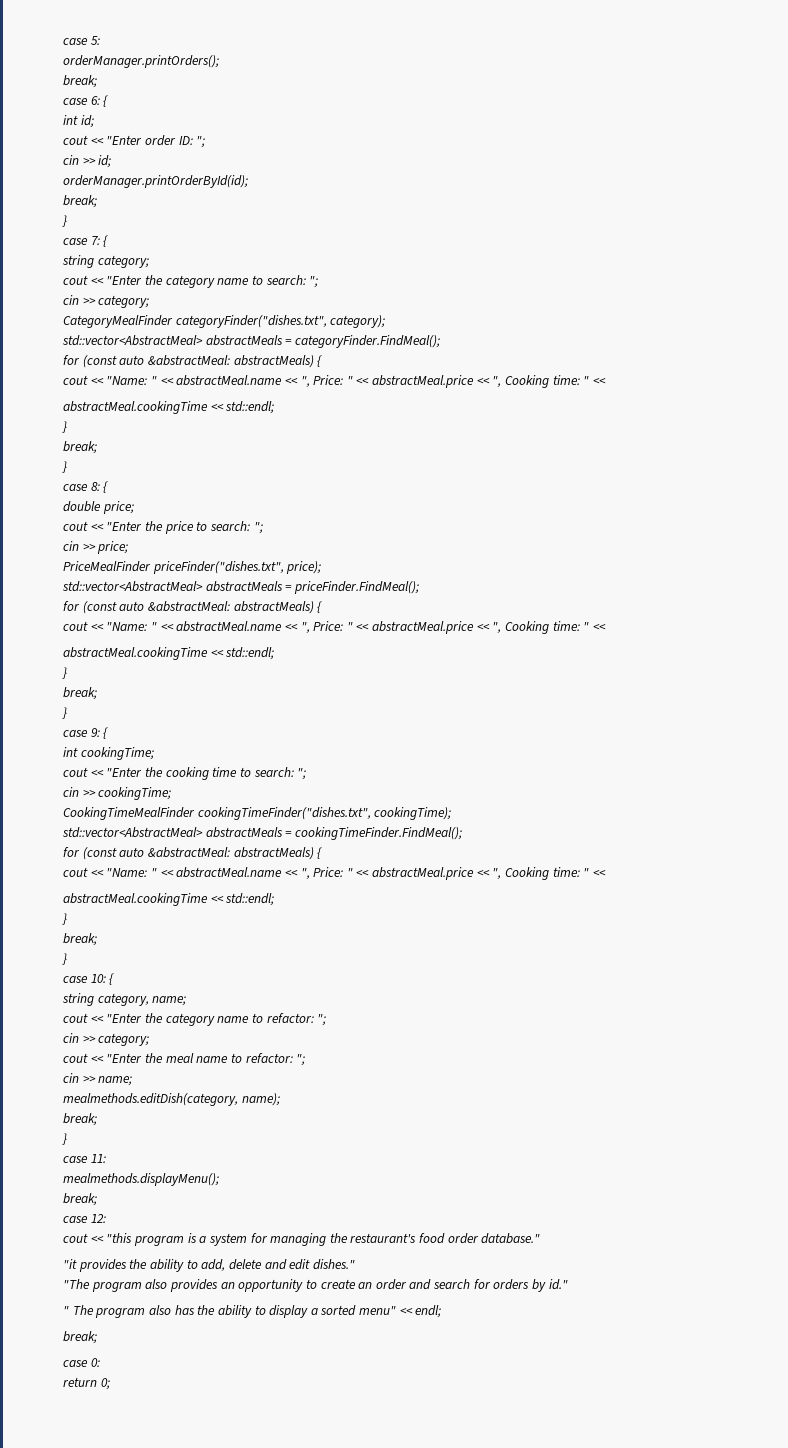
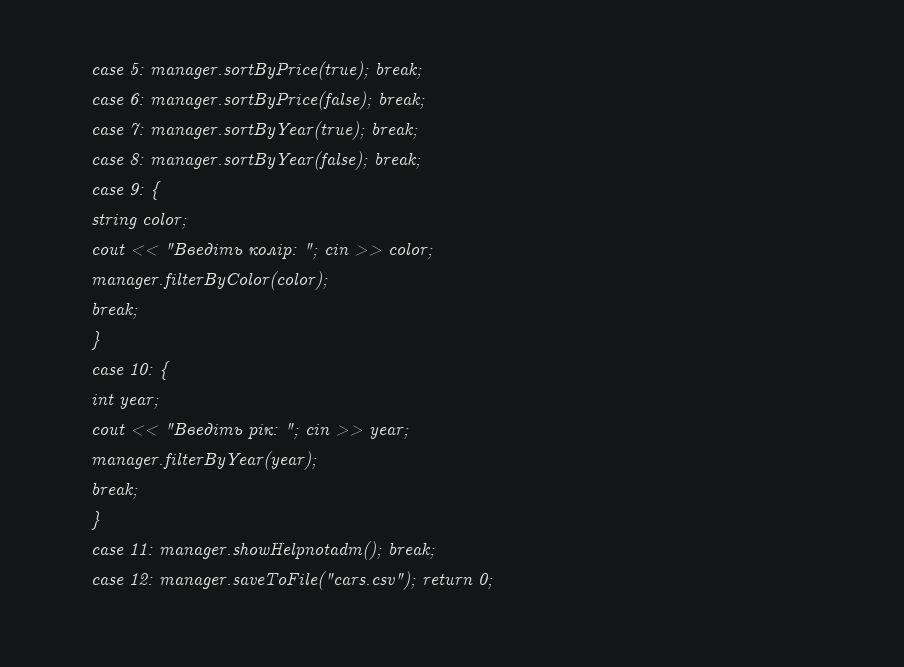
- case 5:
- orderManager.printOrders();
- break;
+ case 5: manager.sortByPrice(true); break;
- case 6: {
- int id;
- cout << "Enter order ID: ";
- cin >> id;
- orderManager.printOrderById(id);
- break;
- }
+ case 6: manager.sortByPrice(false); break;
- case 7: {
- string category;
- cout << "Enter the category name to search: ";
- cin >> category;
- CategoryMealFinder categoryFinder("dishes.txt", category);
- std::vector<AbstractMeal> abstractMeals = categoryFinder.FindMeal();
- for (const auto &abstractMeal: abstractMeals) {
- cout << "Name: " << abstractMeal.name << ", Price: " << abstractMeal.price << ", Cooking time: " <<
- abstractMeal.cookingTime << std::endl;
- }
- break;
- }
+ case 7: manager.sortByYear(true); break;
- case 8: {
- double price;
- cout << "Enter the price to search: ";
- cin >> price;
- PriceMealFinder priceFinder("dishes.txt", price);
- std::vector<AbstractMeal> abstractMeals = priceFinder.FindMeal();
- for (const auto &abstractMeal: abstractMeals) {
- cout << "Name: " << abstractMeal.name << ", Price: " << abstractMeal.price << ", Cooking time: " <<
- abstractMeal.cookingTime << std::endl;
- }
- break;
- }
+ case 8: manager.sortByYear(false); break;
- int cookingTime;
- cout << "Enter the cooking time to search: ";
- cin >> cookingTime;
- CookingTimeMealFinder cookingTimeFinder("dishes.txt", cookingTime);
- std::vector<AbstractMeal> abstractMeals = cookingTimeFinder.FindMeal();
- for (const auto &abstractMeal: abstractMeals) {
- cout << "Name: " << abstractMeal.name << ", Price: " << abstractMeal.price << ", Cooking time: " <<
- abstractMeal.cookingTime << std::endl;
- }
+ string color;
+ cout << "Введіть колір: "; cin >> color;
+ manager.filterByColor(color);
- string category, name;
- cout << "Enter the category name to refactor: ";
- cin >> category;
- cout << "Enter the meal name to refactor: ";
- cin >> name;
- mealmethods.editDish(category, name);
+ int year;
+ cout << "Введіть рік: "; cin >> year;
+ manager.filterByYear(year);
- case 11:
- mealmethods.displayMenu();
- break;
+ case 11: manager.showHelpnotadm(); break;
- case 12:
- cout << "this program is a system for managing the restaurant's food order database."
- "it provides the ability to add, delete and edit dishes."
- "The program also provides an opportunity to create an order and search for orders by id."
- " The program also has the ability to display a sorted menu" << endl;
- break;
- case 0:
- return 0;
+ case 12: manager.saveToFile("cars.csv"); return 0;

